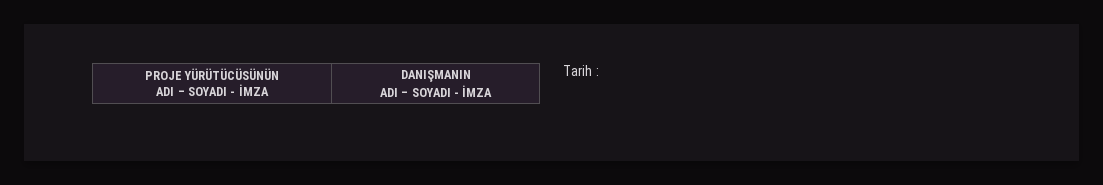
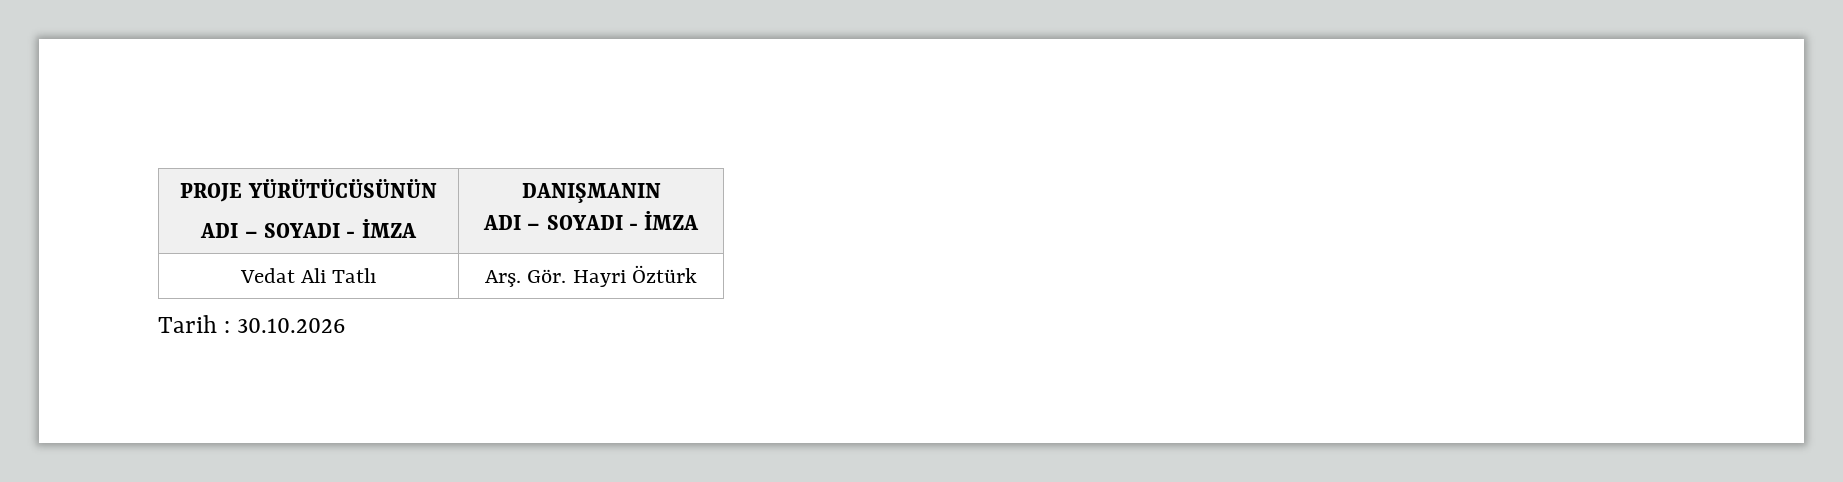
+ Vedat Ali Tatlı | Arş. Gör. Hayri Öztürk
- Tarih :
+ Tarih : 30.10.2026

